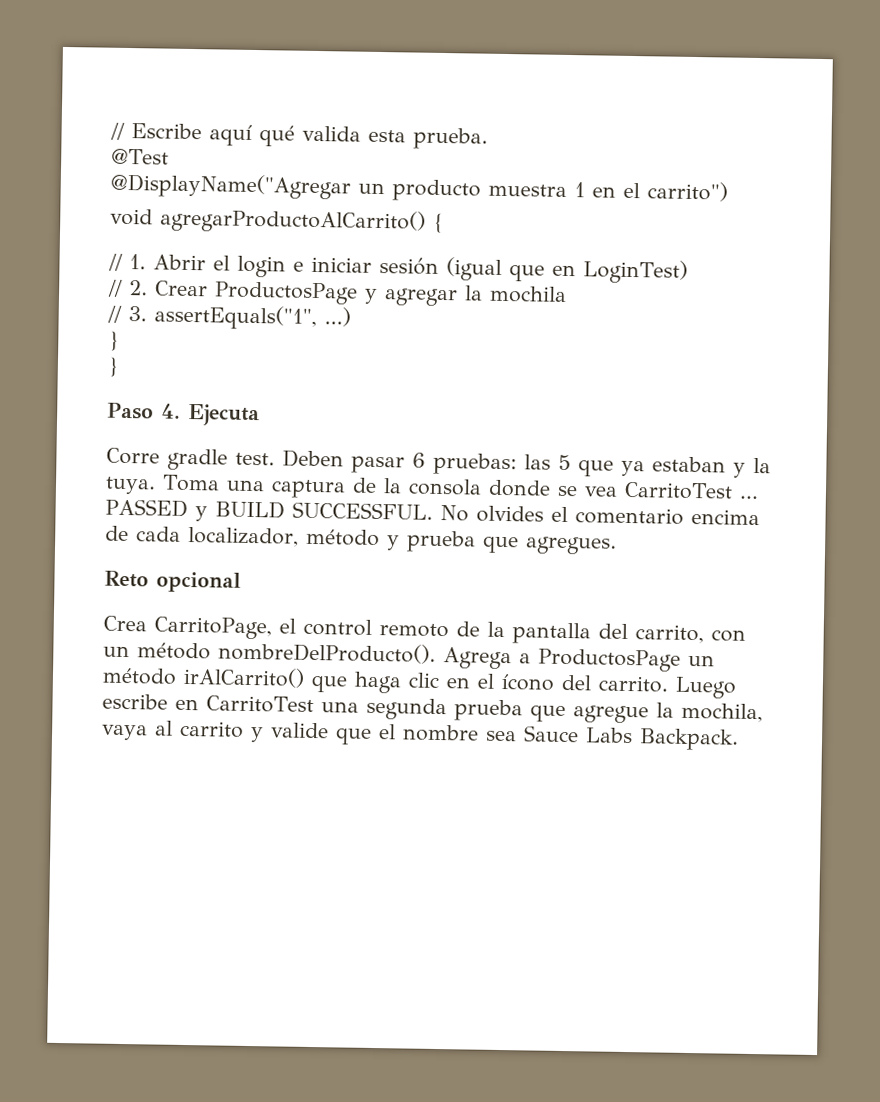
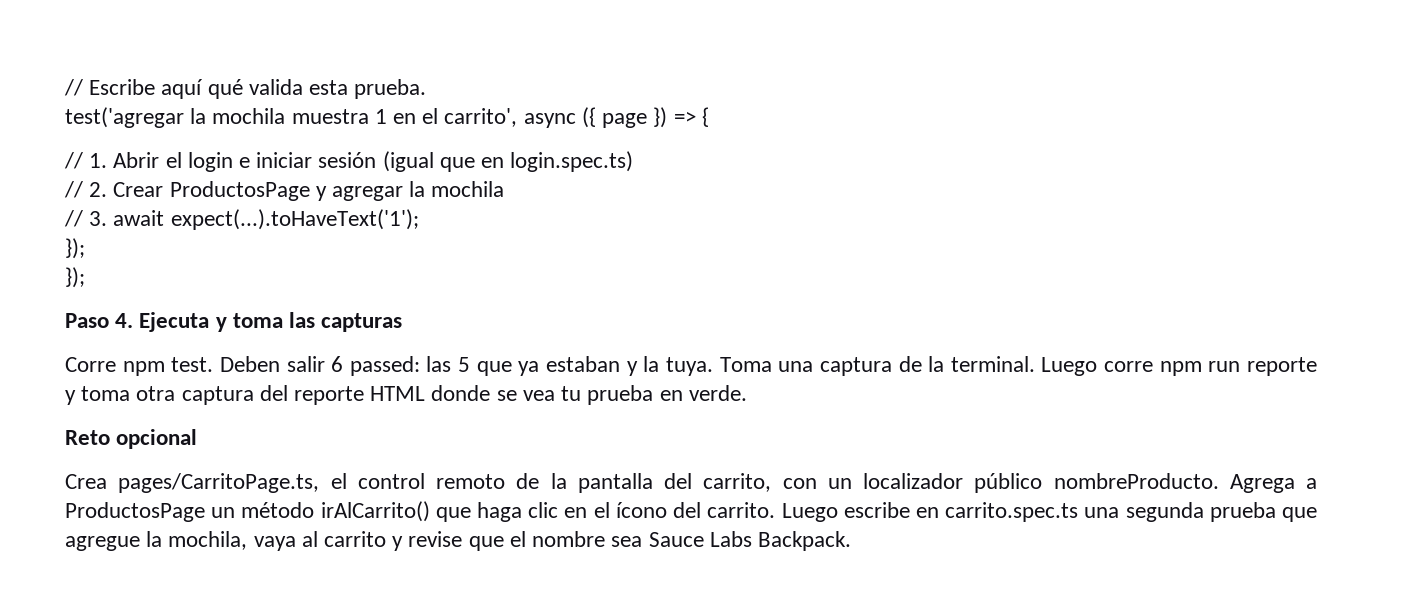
- @Test
- @DisplayName("Agregar un producto muestra 1 en el carrito")
- void agregarProductoAlCarrito() {
+ test('agregar la mochila muestra 1 en el carrito', async ({ page }) => {
- // 1. Abrir el login e iniciar sesión (igual que en LoginTest)
+ // 1. Abrir el login e iniciar sesión (igual que en login.spec.ts)
- // 3. assertEquals("1", ...)
- }
- }
+ // 3. await expect(...).toHaveText('1');
+ });
+ });
- Paso 4. Ejecuta
+ Paso 4. Ejecuta y toma las capturas
- Corre gradle test.
+ Corre npm test.
- Deben pasar 6 pruebas: las 5 que ya estaban y la tuya.
+ Deben salir 6 passed: las 5 que ya estaban y la tuya.
- Toma una captura de la consola donde se vea CarritoTest ... PASSED y BUILD SUCCESSFUL. No olvides el comentario encima de cada localizador, método y prueba que agregues.
+ Toma una captura de la terminal. Luego corre npm run reporte y toma otra captura del reporte HTML donde se vea tu prueba en verde.
- Crea CarritoPage, el control remoto de la pantalla del carrito, con un método nombreDelProducto().
+ Crea pages/CarritoPage.ts, el control remoto de la pantalla del carrito, con un localizador público nombreProducto.
- Luego escribe en CarritoTest una segunda prueba que agregue la mochila, vaya al carrito y valide que el nombre sea Sauce Labs Backpack.
+ Luego escribe en carrito.spec.ts una segunda prueba que agregue la mochila, vaya al carrito y revise que el nombre sea Sauce Labs Backpack.

